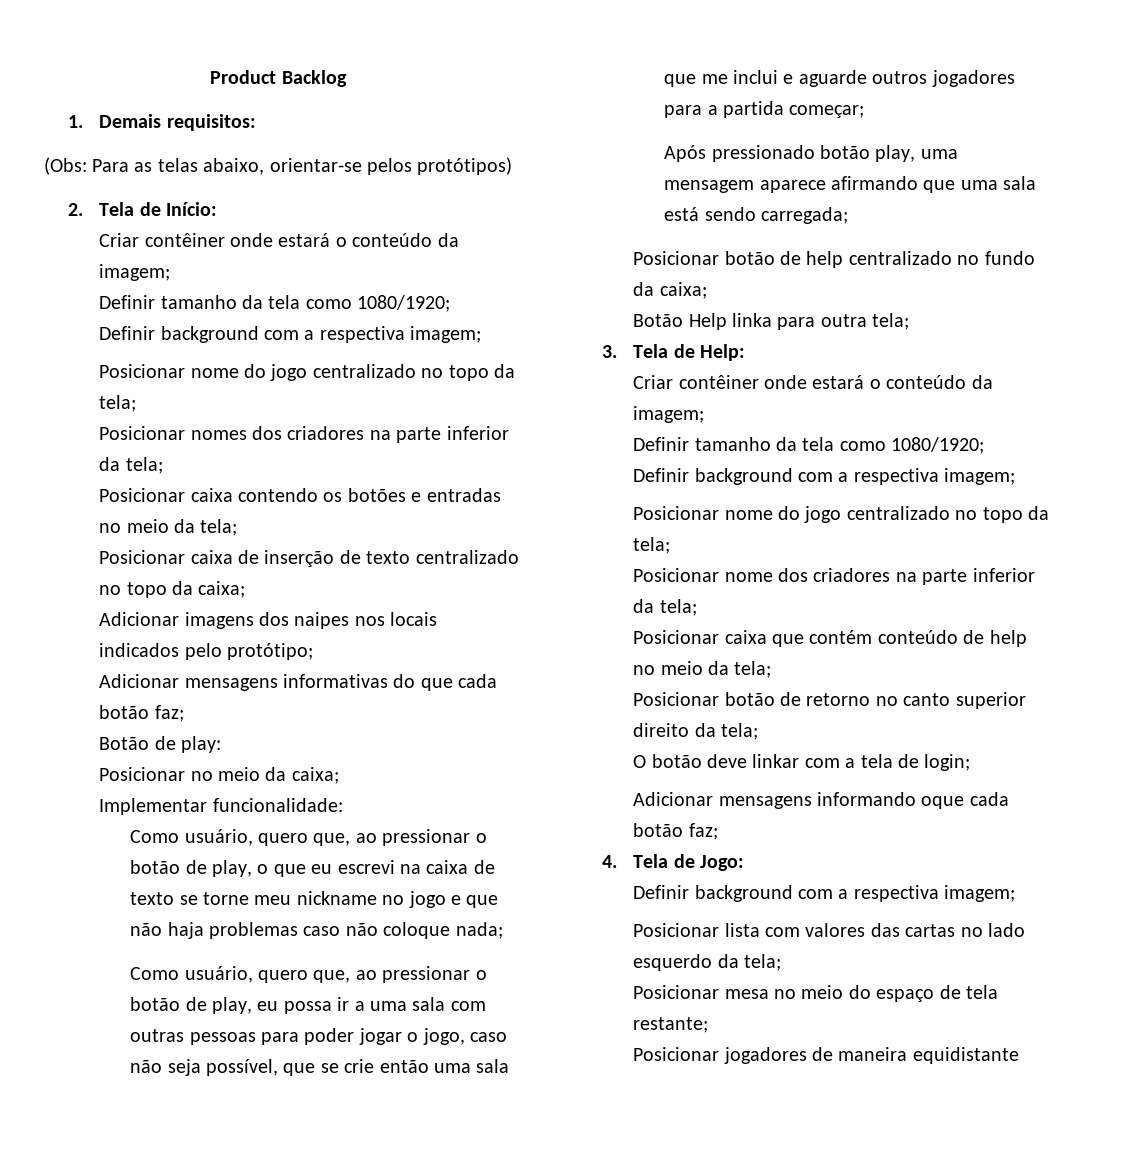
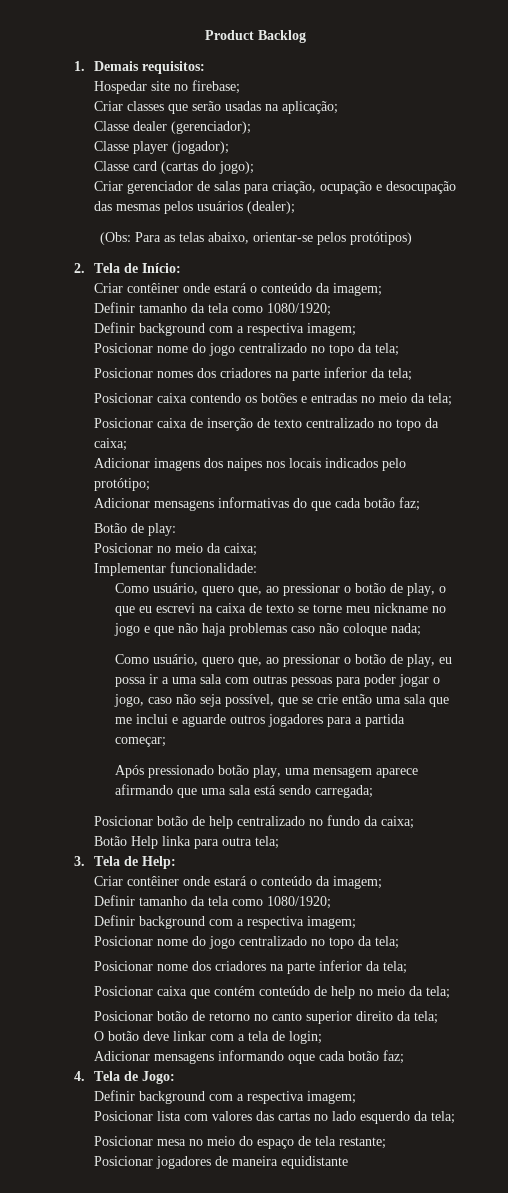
+ Hospedar site no firebase;
+ Criar classes que serão usadas na aplicação;
+ Classe dealer (gerenciador);
+ Classe player (jogador);
+ Classe card (cartas do jogo);
+ Criar gerenciador de salas para criação, ocupação e desocupação das mesmas pelos usuários (dealer);

